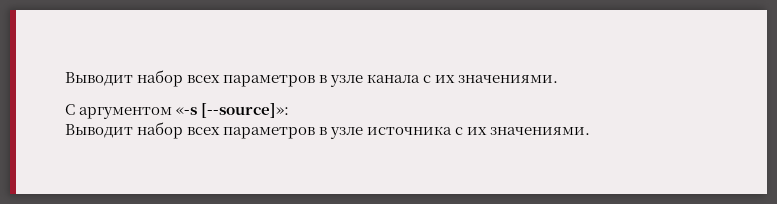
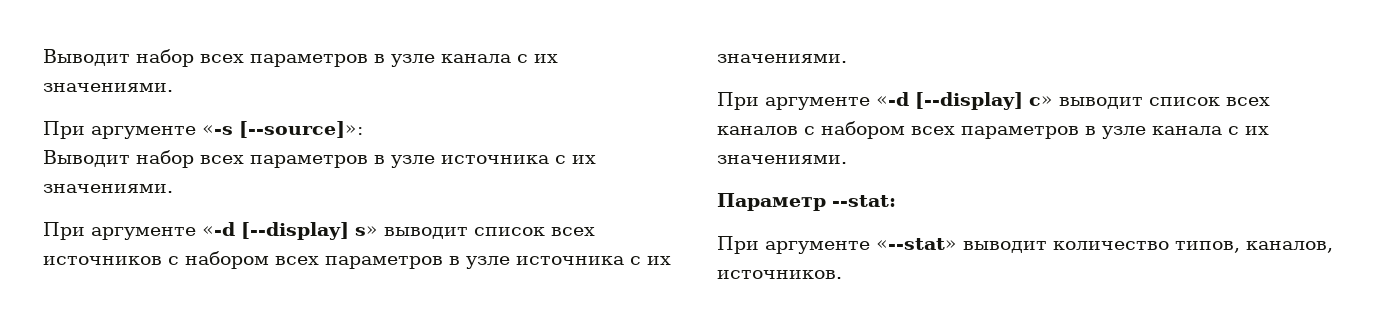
- С аргументом «-s [--source]»:
+ При аргументе «-s [--source]»:
+ При аргументе «-d [--display] s» выводит список всех источников с набором всех параметров в узле источника с их значениями.
+ При аргументе «-d [--display] с» выводит список всех каналов с набором всех параметров в узле канала с их значениями.
+ Параметр --stat:
+ При аргументе «--stat» выводит количество типов, каналов, источников.

